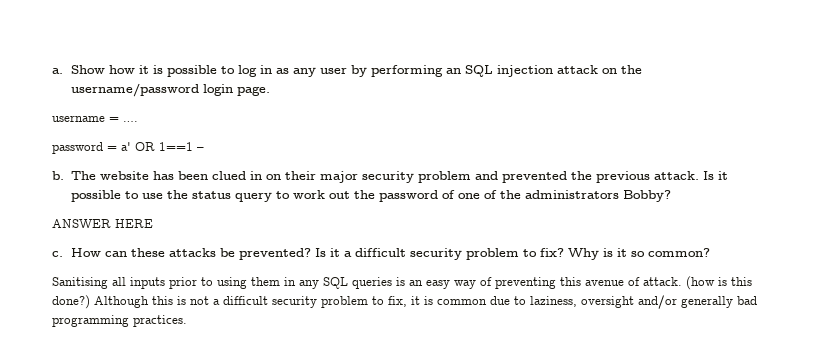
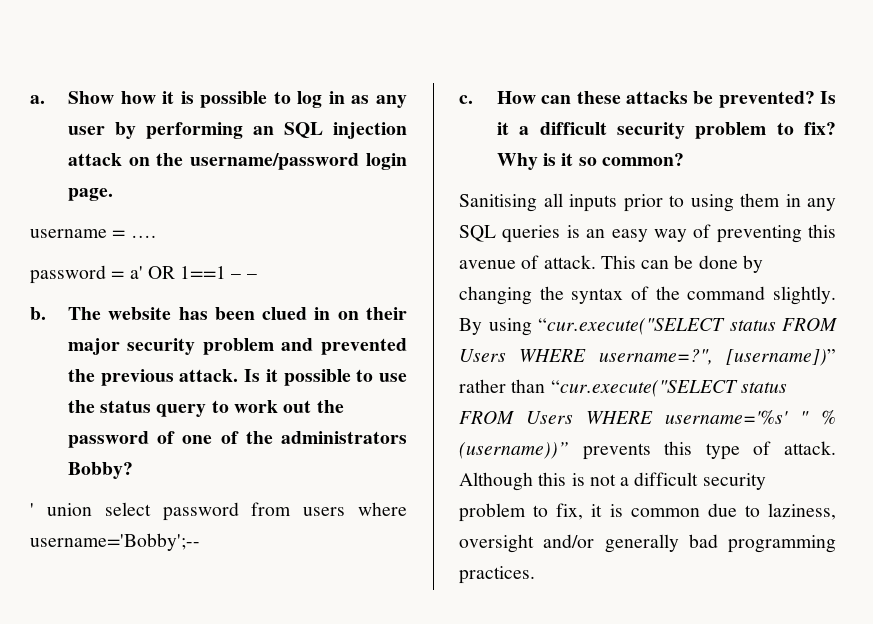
- password = a' OR 1==1 –
+ password = a' OR 1==1 – –
- ANSWER HERE
+ ' union select password from users where username='Bobby';--
- (how is this done?)
+ This can be done by changing the syntax of the command slightly. By using “cur.execute("SELECT status FROM Users WHERE username=?", [username])” rather than “cur.execute("SELECT status FROM Users WHERE username='%s' " % (username))” prevents this type of attack.

